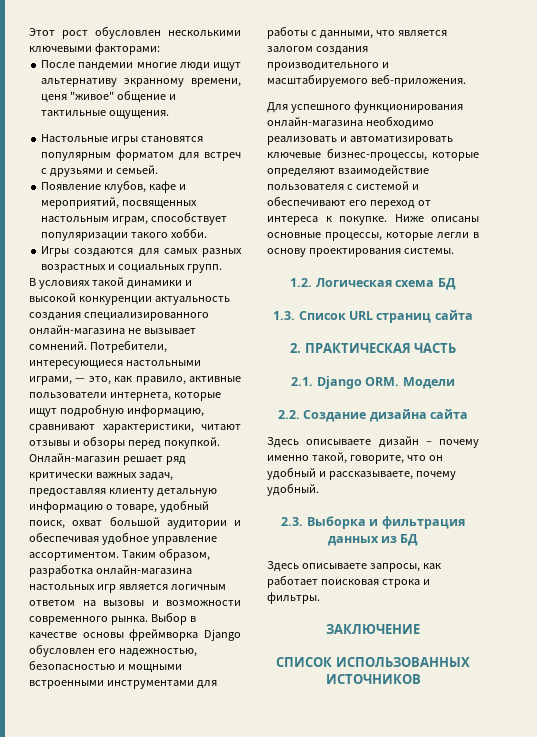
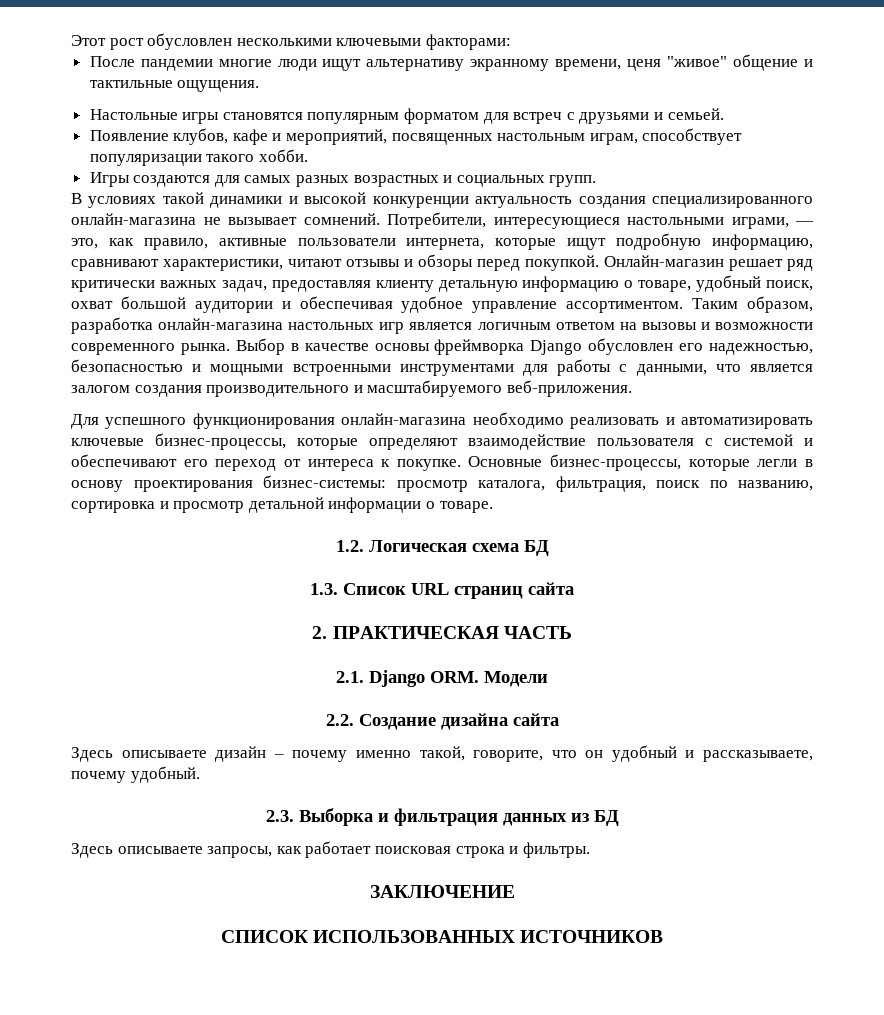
- Ниже описаны основные процессы, которые легли в основу проектирования системы.
+ Основные бизнес-процессы, которые легли в основу проектирования бизнес-системы: просмотр каталога, фильтрация, поиск по названию, сортировка и просмотр детальной информации о товаре.

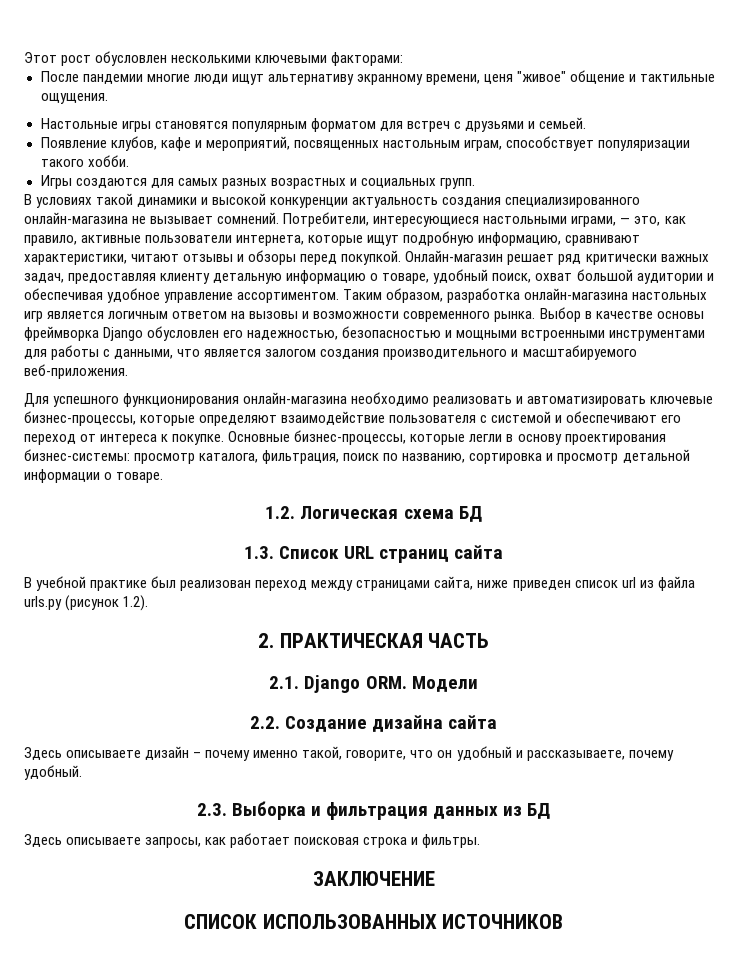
+ В учебной практике был реализован переход между страницами сайта, ниже приведен список url из файла urls.py (рисунок 1.2).

